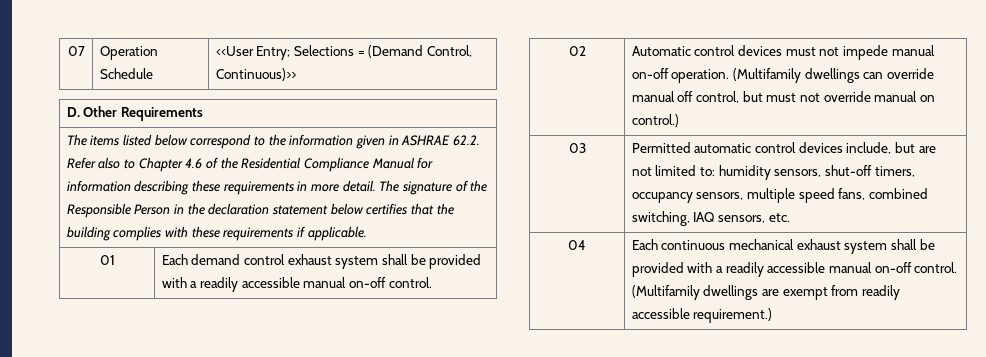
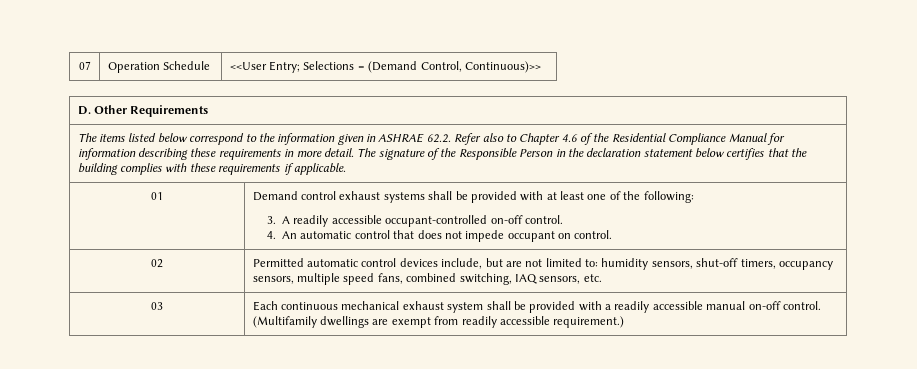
- 01 | Each demand control exhaust system shall be provided with a readily accessible manual on-off control.
- 02 | Automatic control devices must not impede manual on-off operation. (Multifamily dwellings can override manual off control, but must not override manual on control.)
- 03 | Permitted automatic control devices include, but are not limited to: humidity sensors, shut-off timers, occupancy sensors, multiple speed fans, combined switching, IAQ sensors, etc.
+ 01 | Demand control exhaust systems shall be provided with at least one of the following:
+ 3. A readily accessible occupant-controlled on-off control.
+ 4. An automatic control that does not impede occupant on control.
+ 02 | Permitted automatic control devices include, but are not limited to: humidity sensors, shut-off timers, occupancy sensors, multiple speed fans, combined switching, IAQ sensors, etc.
- 04 | Each continuous mechanical exhaust system shall be provided with a readily accessible manual on-off control. (Multifamily dwellings are exempt from readily accessible requirement.)
+ 03 | Each continuous mechanical exhaust system shall be provided with a readily accessible manual on-off control. (Multifamily dwellings are exempt from readily accessible requirement.)

